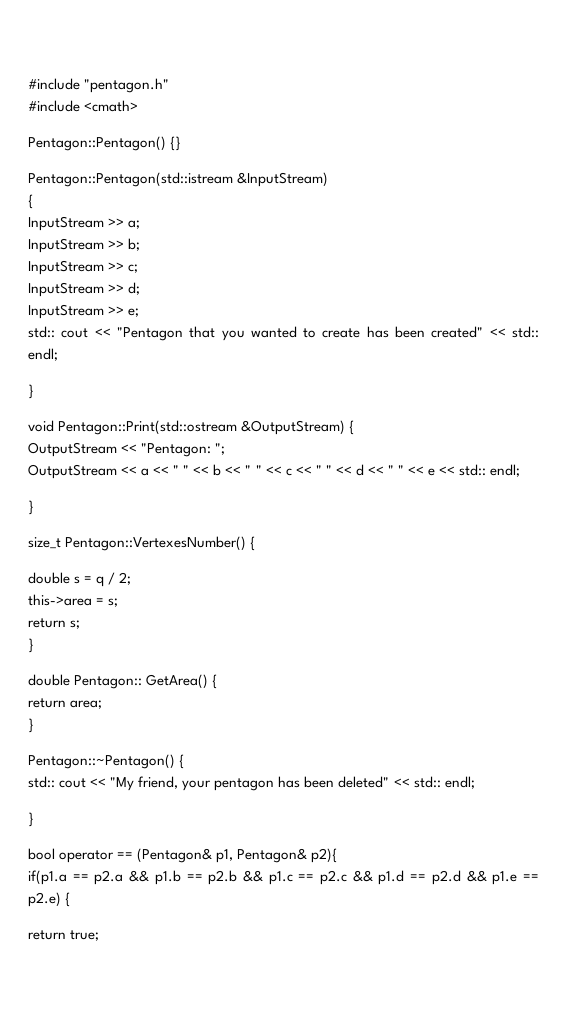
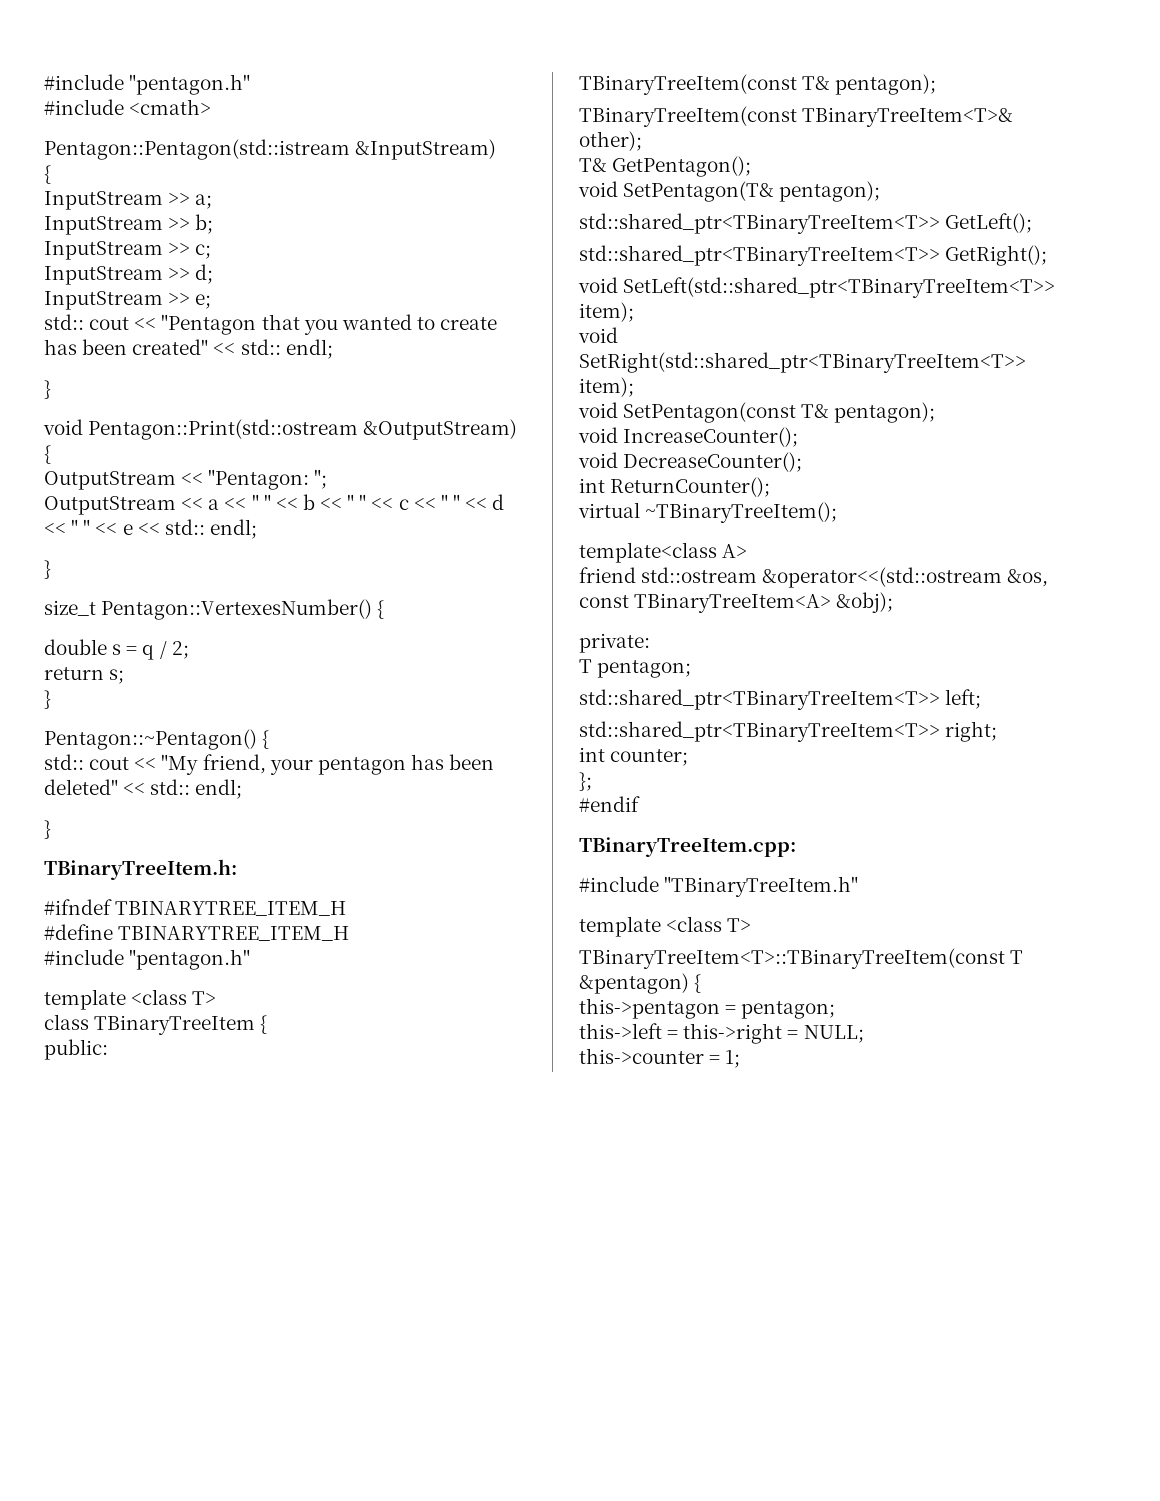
- Pentagon::Pentagon() {}
- this->area = s;
- double Pentagon:: GetArea() {
- return area;
- }
- bool operator == (Pentagon& p1, Pentagon& p2){
- if(p1.a == p2.a && p1.b == p2.b && p1.c == p2.c && p1.d == p2.d && p1.e == p2.e) {
- return true;
+ TBinaryTreeItem.h:
+ #ifndef TBINARYTREE_ITEM_H
+ #define TBINARYTREE_ITEM_H
+ #include "pentagon.h"
+ template <class T>
+ class TBinaryTreeItem {
+ public:
+ TBinaryTreeItem(const T& pentagon);
+ TBinaryTreeItem(const TBinaryTreeItem<T>& other);
+ T& GetPentagon();
+ void SetPentagon(T& pentagon);
+ std::shared_ptr<TBinaryTreeItem<T>> GetLeft();
+ std::shared_ptr<TBinaryTreeItem<T>> GetRight();
+ void SetLeft(std::shared_ptr<TBinaryTreeItem<T>> item);
+ void SetRight(std::shared_ptr<TBinaryTreeItem<T>> item);
+ void SetPentagon(const T& pentagon);
+ void IncreaseCounter();
+ void DecreaseCounter();
+ int ReturnCounter();
+ virtual ~TBinaryTreeItem();
+ template<class A>
+ friend std::ostream &operator<<(std::ostream &os, const TBinaryTreeItem<A> &obj);
+ private:
+ T pentagon;
+ std::shared_ptr<TBinaryTreeItem<T>> left;
+ std::shared_ptr<TBinaryTreeItem<T>> right;
+ int counter;
+ };
+ #endif
+ TBinaryTreeItem.cpp:
+ #include "TBinaryTreeItem.h"
+ template <class T>
+ TBinaryTreeItem<T>::TBinaryTreeItem(const T &pentagon) {
+ this->pentagon = pentagon;
+ this->left = this->right = NULL;
+ this->counter = 1;

